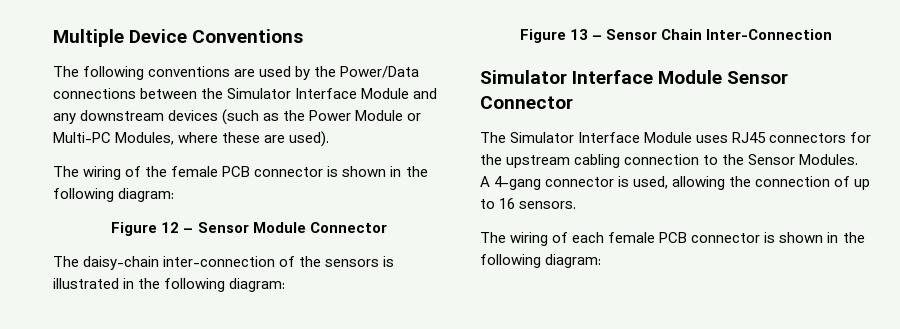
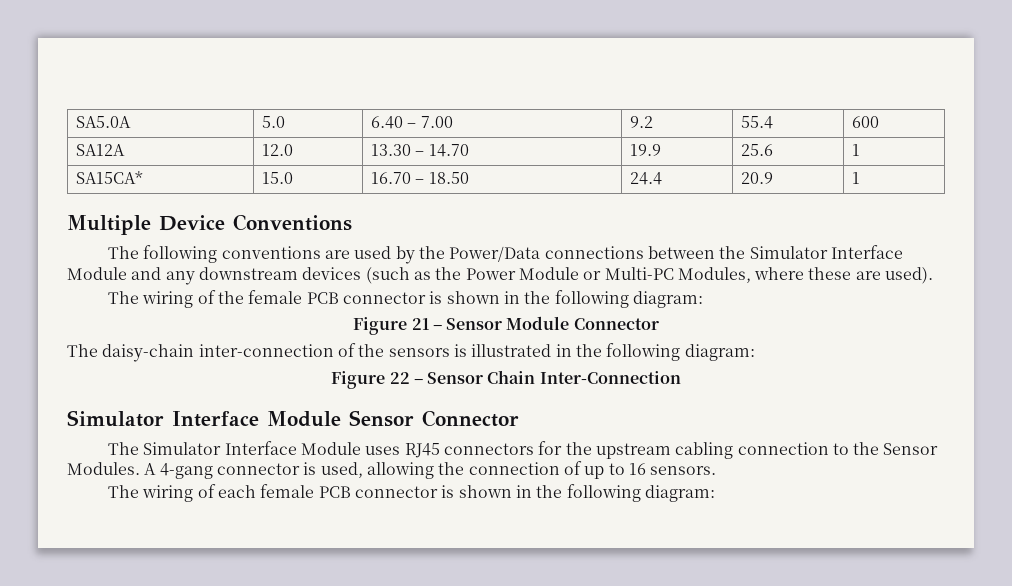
+ SA5.0A | 5.0 | 6.40 – 7.00 | 9.2 | 55.4 | 600
+ SA12A | 12.0 | 13.30 – 14.70 | 19.9 | 25.6 | 1
+ SA15CA* | 15.0 | 16.70 – 18.50 | 24.4 | 20.9 | 1
- Figure 12 – Sensor Module Connector
+ Figure 21 – Sensor Module Connector
- Figure 13 – Sensor Chain Inter-Connection
+ Figure 22 – Sensor Chain Inter-Connection

